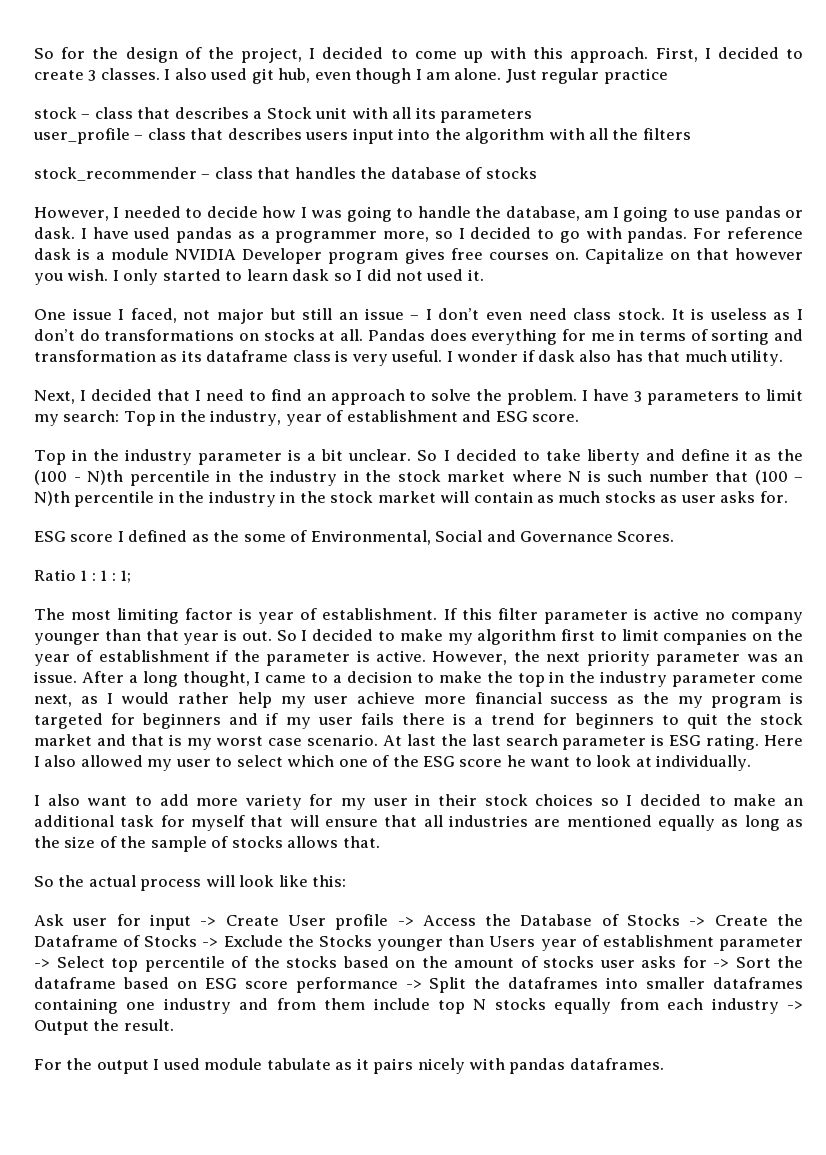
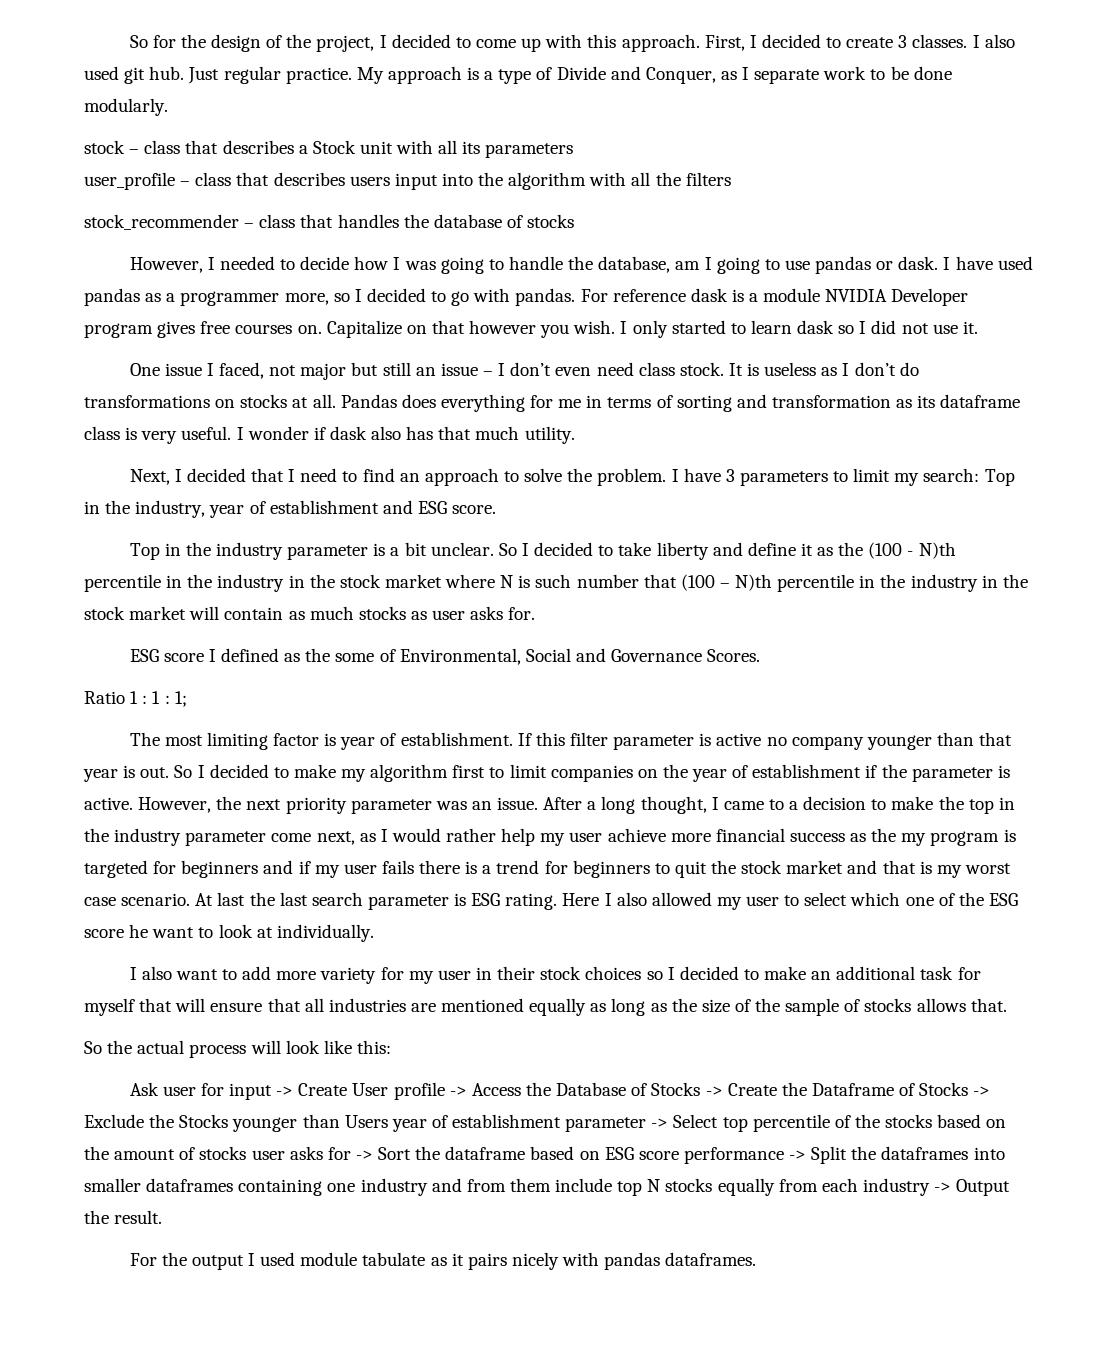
- I also used git hub, even though I am alone. Just regular practice
+ I also used git hub. Just regular practice. My approach is a type of Divide and Conquer, as I separate work to be done modularly.
- I only started to learn dask so I did not used it.
+ I only started to learn dask so I did not use it.

